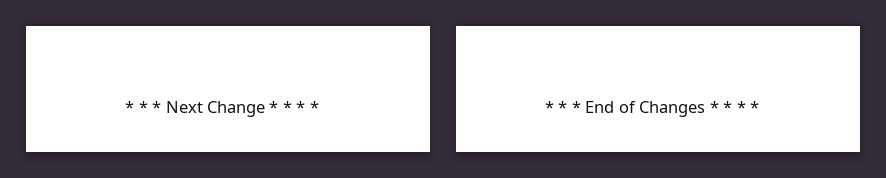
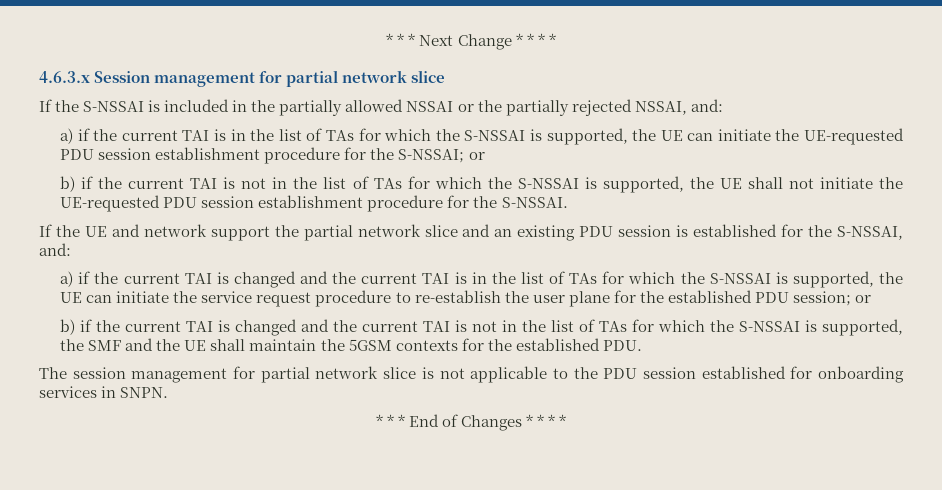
+ 4.6.3.x Session management for partial network slice
+ If the S-NSSAI is included in the partially allowed NSSAI or the partially rejected NSSAI, and:
+ a) if the current TAI is in the list of TAs for which the S-NSSAI is supported, the UE can initiate the UE-requested PDU session establishment procedure for the S-NSSAI; or
+ b) if the current TAI is not in the list of TAs for which the S-NSSAI is supported, the UE shall not initiate the UE-requested PDU session establishment procedure for the S-NSSAI.
+ If the UE and network support the partial network slice and an existing PDU session is established for the S-NSSAI, and:
+ a) if the current TAI is changed and the current TAI is in the list of TAs for which the S-NSSAI is supported, the UE can initiate the service request procedure to re-establish the user plane for the established PDU session; or
+ b) if the current TAI is changed and the current TAI is not in the list of TAs for which the S-NSSAI is supported, the SMF and the UE shall maintain the 5GSM contexts for the established PDU.
+ The session management for partial network slice is not applicable to the PDU session established for onboarding services in SNPN.

